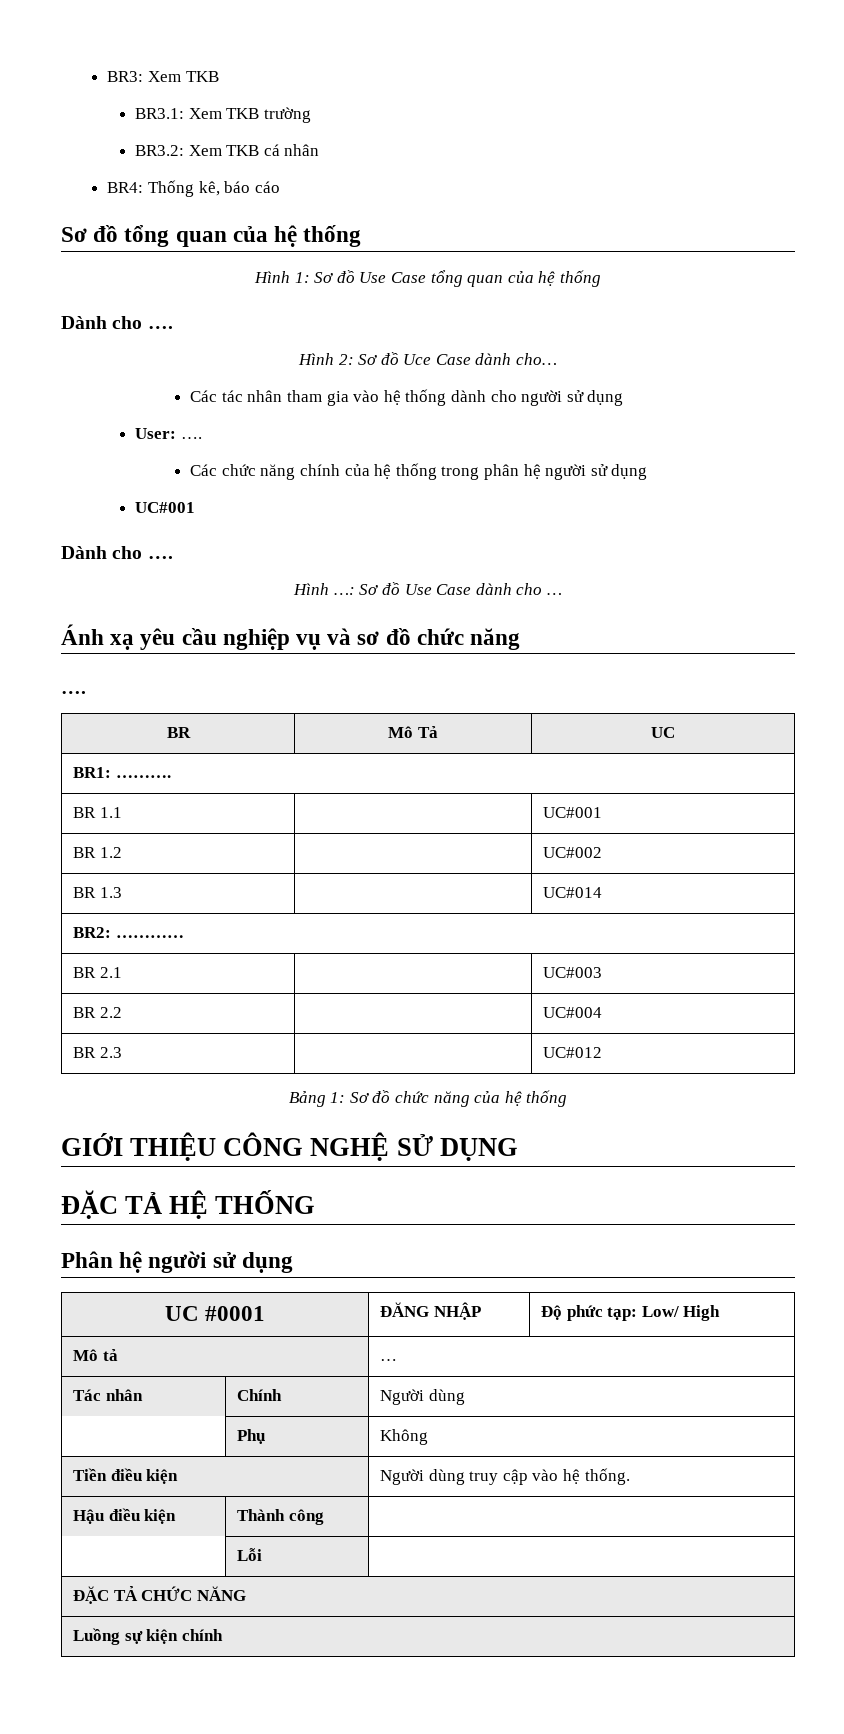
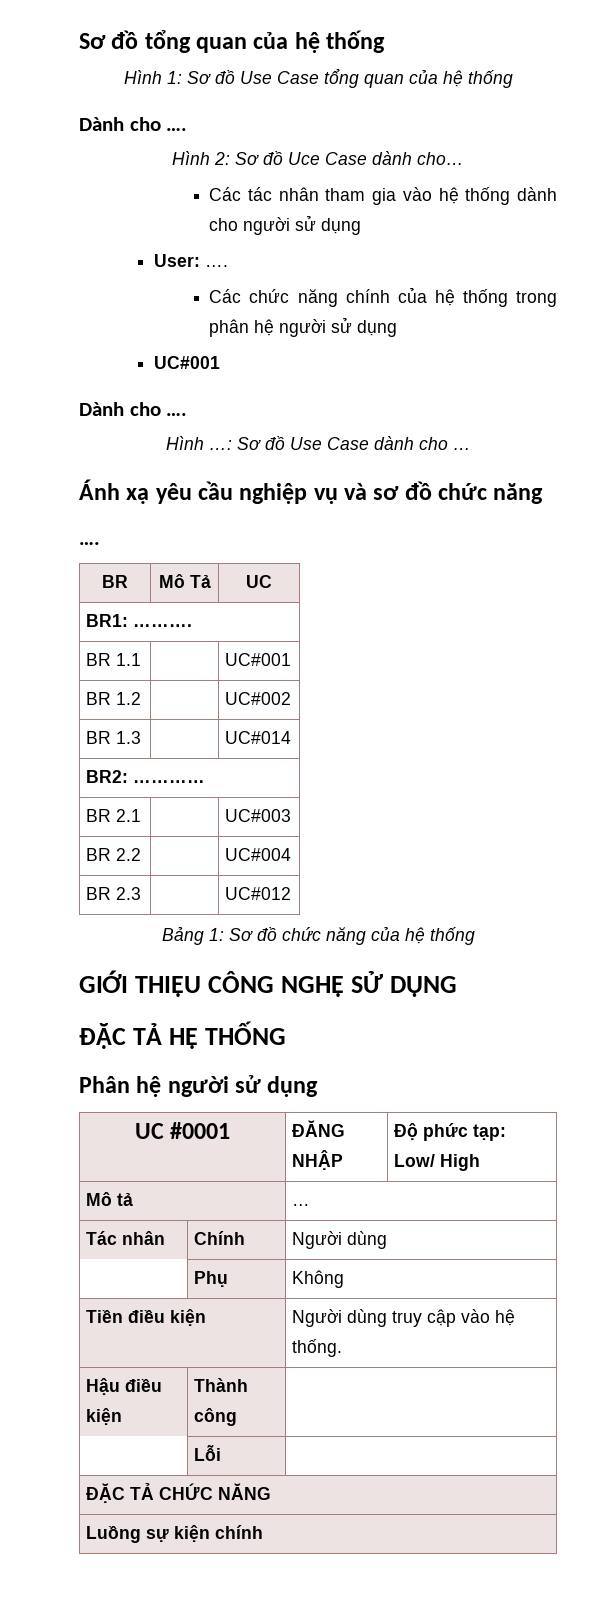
- BR3: Xem TKB
- BR3.1: Xem TKB trường
- BR3.2: Xem TKB cá nhân
- BR4: Thống kê, báo cáo

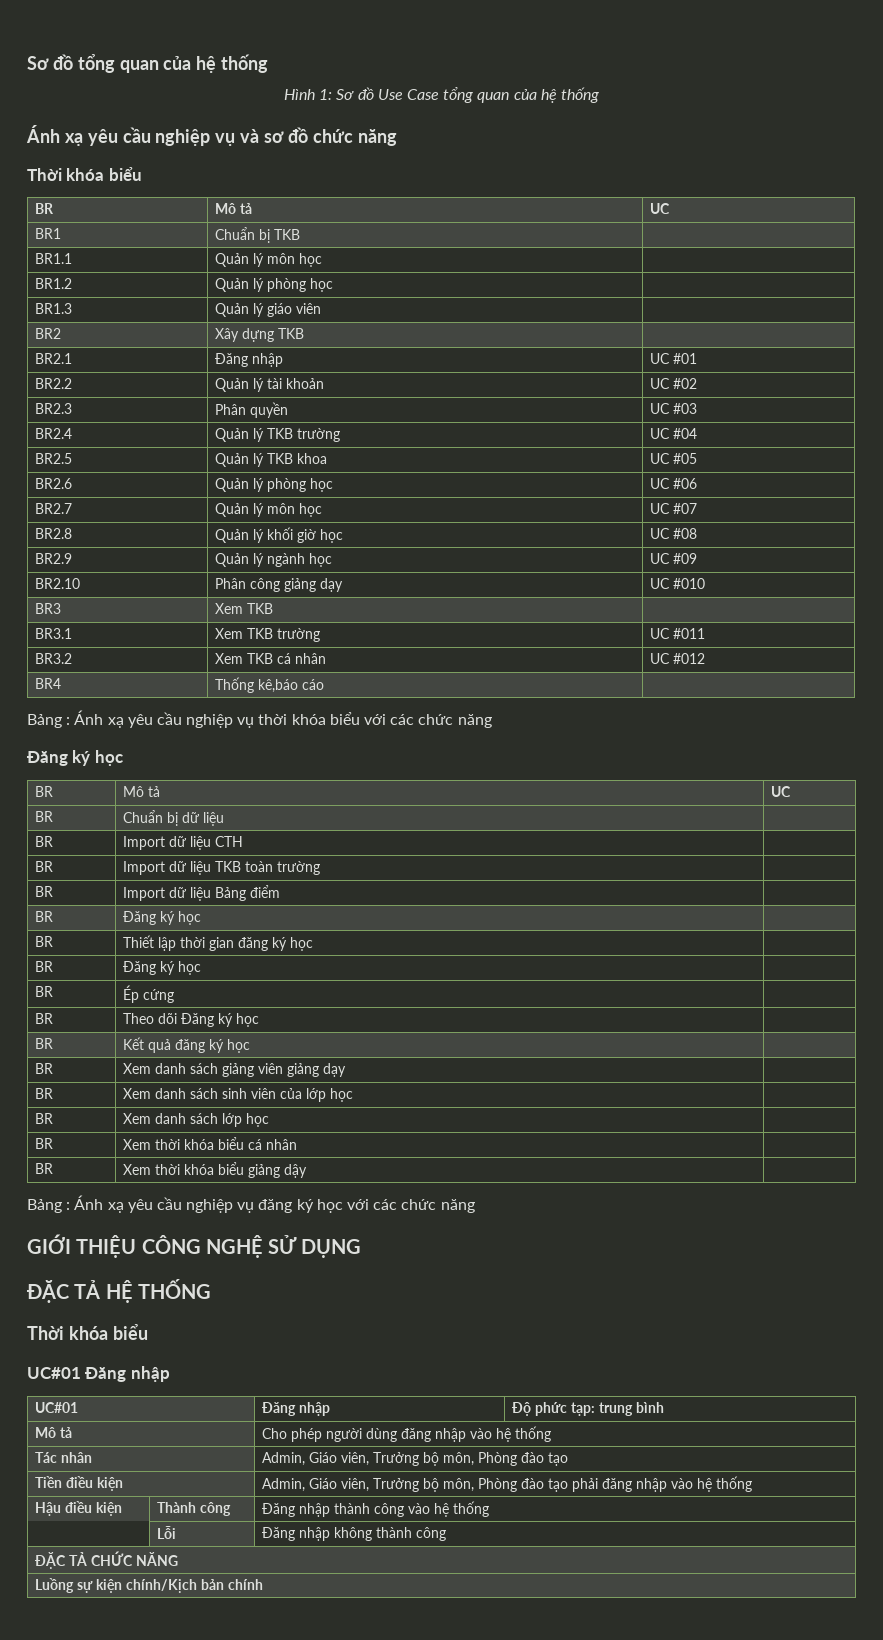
  Hình 1: Sơ đồ Use Case tổng quan của hệ thống
- Dành cho ….
- Hình 2: Sơ đồ Uce Case dành cho…
- Các tác nhân tham gia vào hệ thống dành cho người sử dụng
- User: ….
- Các chức năng chính của hệ thống trong phân hệ người sử dụng
- UC#001
- Dành cho ….
- Hình …: Sơ đồ Use Case dành cho …
  Ánh xạ yêu cầu nghiệp vụ và sơ đồ chức năng
- ….
- BR | Mô Tả | UC
- BR1: ……….
- BR 1.1 | | UC#001
- BR 1.2 | | UC#002
- BR 1.3 | | UC#014
- BR2: …………
- BR 2.1 | | UC#003
- BR 2.2 | | UC#004
- BR 2.3 | | UC#012
- Bảng 1: Sơ đồ chức năng của hệ thống
+ Thời khóa biểu
+ BR | Mô tả | UC
+ BR1 | Chuẩn bị TKB |
+ BR1.1 | Quản lý môn học |
+ BR1.2 | Quản lý phòng học |
+ BR1.3 | Quản lý giáo viên |
+ BR2 | Xây dựng TKB |
+ BR2.1 | Đăng nhập | UC #01
+ BR2.2 | Quản lý tài khoản | UC #02
+ BR2.3 | Phân quyền | UC #03
+ BR2.4 | Quản lý TKB trường | UC #04
+ BR2.5 | Quản lý TKB khoa | UC #05
+ BR2.6 | Quản lý phòng học | UC #06
+ BR2.7 | Quản lý môn học | UC #07
+ BR2.8 | Quản lý khối giờ học | UC #08
+ BR2.9 | Quản lý ngành học | UC #09
+ BR2.10 | Phân công giảng dạy | UC #010
+ BR3 | Xem TKB |
+ BR3.1 | Xem TKB trường | UC #011
+ BR3.2 | Xem TKB cá nhân | UC #012
+ BR4 | Thống kê,báo cáo |
+ Bảng : Ánh xạ yêu cầu nghiệp vụ thời khóa biểu với các chức năng
+ Đăng ký học
+ BR | Mô tả | UC
+ BR | Chuẩn bị dữ liệu |
+ BR | Import dữ liệu CTH |
+ BR | Import dữ liệu TKB toàn trường |
+ BR | Import dữ liệu Bảng điểm |
+ BR | Đăng ký học |
+ BR | Thiết lập thời gian đăng ký học |
+ BR | Đăng ký học |
+ BR | Ép cứng |
+ BR | Theo dõi Đăng ký học |
+ BR | Kết quả đăng ký học |
+ BR | Xem danh sách giảng viên giảng dạy |
+ BR | Xem danh sách sinh viên của lớp học |
+ BR | Xem danh sách lớp học |
+ BR | Xem thời khóa biểu cá nhân |
+ BR | Xem thời khóa biểu giảng dậy |
+ Bảng : Ánh xạ yêu cầu nghiệp vụ đăng ký học với các chức năng
  ĐẶC TẢ HỆ THỐNG
- Phân hệ người sử dụng
- UC #0001 | ĐĂNG NHẬP | Độ phức tạp: Low/ High
- Mô tả | …
- Tác nhân | Chính | Người dùng
- | Phụ | Không
- Tiền điều kiện | Người dùng truy cập vào hệ thống.
+ Thời khóa biểu
+ UC#01 Đăng nhập
+ UC#01 | Đăng nhập | Độ phức tạp: trung bình
+ Mô tả | Cho phép người dùng đăng nhập vào hệ thống
+ Tác nhân | Admin, Giáo viên, Trưởng bộ môn, Phòng đào tạo
+ Tiền điều kiện | Admin, Giáo viên, Trưởng bộ môn, Phòng đào tạo phải đăng nhập vào hệ thống
- Hậu điều kiện | Thành công |
- | Lỗi |
+ Hậu điều kiện | Thành công | Đăng nhập thành công vào hệ thống
+ | Lỗi | Đăng nhập không thành công
- Luồng sự kiện chính
+ Luồng sự kiện chính/Kịch bản chính

